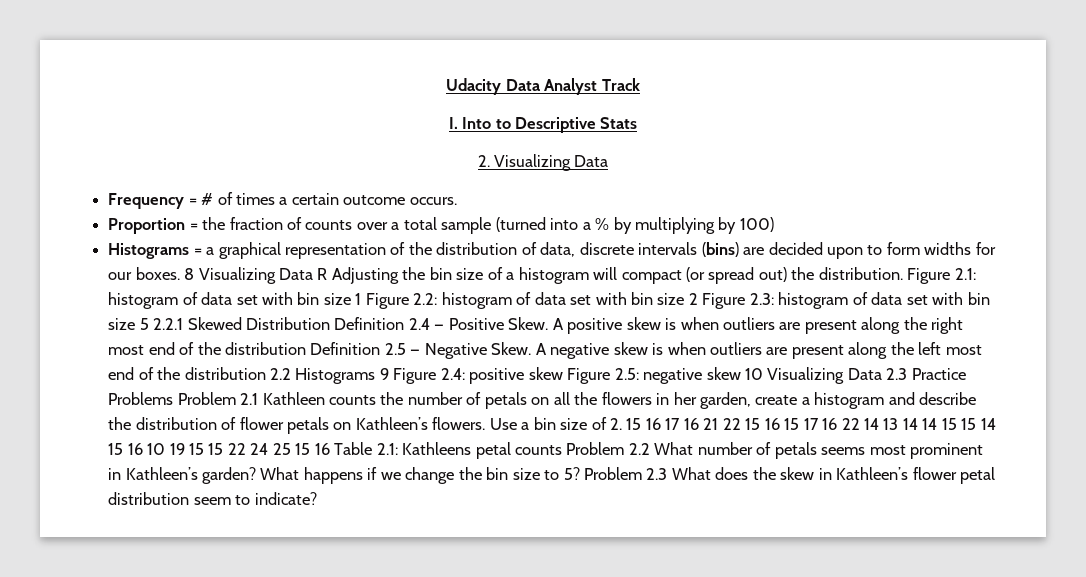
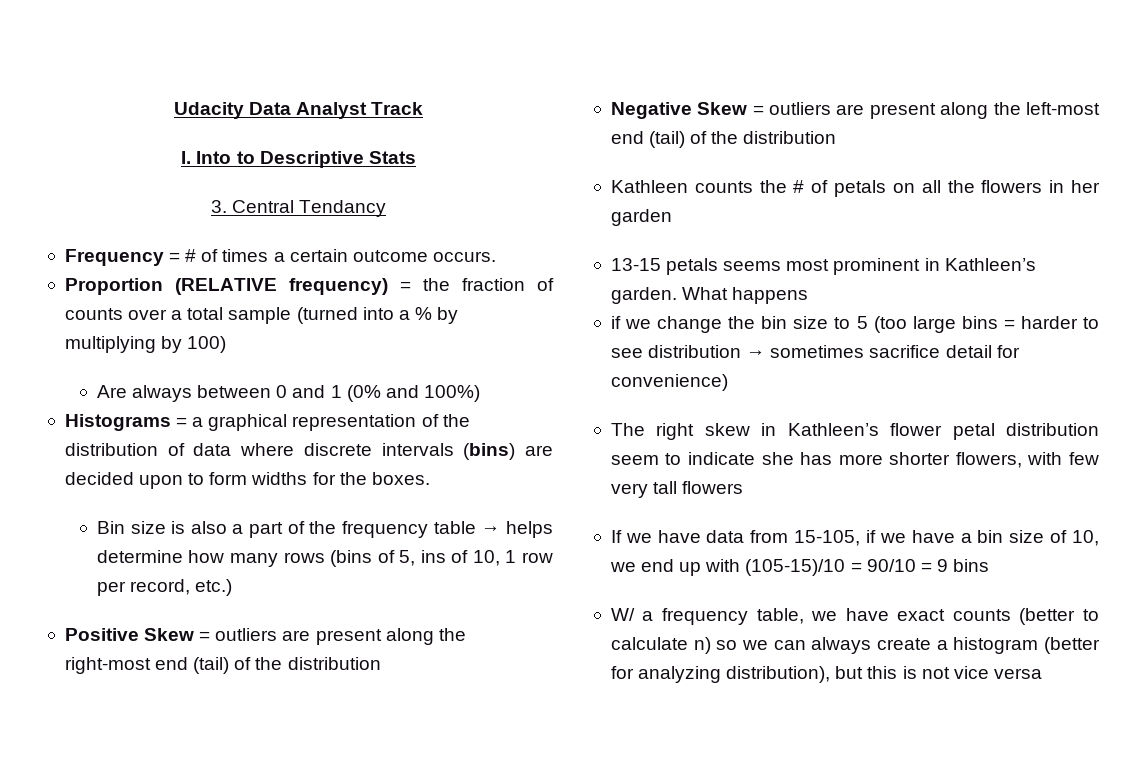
- 2. Visualizing Data
+ 3. Central Tendancy
- Proportion = the fraction of counts over a total sample (turned into a % by multiplying by 100)
+ Proportion (RELATIVE frequency) = the fraction of counts over a total sample (turned into a % by multiplying by 100)
+ Are always between 0 and 1 (0% and 100%)
- Histograms = a graphical representation of the distribution of data, discrete intervals (bins) are decided upon to form widths for our boxes. 8 Visualizing Data R Adjusting the bin size of a histogram will compact (or spread out) the distribution. Figure 2.1: histogram of data set with bin size 1 Figure 2.2: histogram of data set with bin size 2 Figure 2.3: histogram of data set with bin size 5 2.2.1 Skewed Distribution Definition 2.4 — Positive Skew. A positive skew is when outliers are present along the right most end of the distribution Definition 2.5 — Negative Skew. A negative skew is when outliers are present along the left most end of the distribution 2.2 Histograms 9 Figure 2.4: positive skew Figure 2.5: negative skew 10 Visualizing Data 2.3 Practice Problems Problem 2.1 Kathleen counts the number of petals on all the flowers in her garden, create a histogram and describe the distribution of flower petals on Kathleen’s flowers. Use a bin size of 2. 15 16 17 16 21 22 15 16 15 17 16 22 14 13 14 14 15 15 14 15 16 10 19 15 15 22 24 25 15 16 Table 2.1: Kathleens petal counts Problem 2.2 What number of petals seems most prominent in Kathleen’s garden?
+ Histograms = a graphical representation of the distribution of data where discrete intervals (bins) are decided upon to form widths for the boxes.
+ Bin size is also a part of the frequency table → helps determine how many rows (bins of 5, ins of 10, 1 row per record, etc.)
+ Positive Skew = outliers are present along the right-most end (tail) of the distribution
+ Negative Skew = outliers are present along the left-most end (tail) of the distribution
+ Kathleen counts the # of petals on all the flowers in her garden
+ 13-15 petals seems most prominent in Kathleen’s garden.
- What happens if we change the bin size to 5? Problem 2.3 What does the skew in Kathleen’s flower petal distribution seem to indicate?
+ What happens
+ if we change the bin size to 5 (too large bins = harder to see distribution → sometimes sacrifice detail for convenience)
+ The right skew in Kathleen’s flower petal distribution seem to indicate she has more shorter flowers, with few very tall flowers
+ If we have data from 15-105, if we have a bin size of 10, we end up with (105-15)/10 = 90/10 = 9 bins
+ W/ a frequency table, we have exact counts (better to calculate n) so we can always create a histogram (better for analyzing distribution), but this is not vice versa

